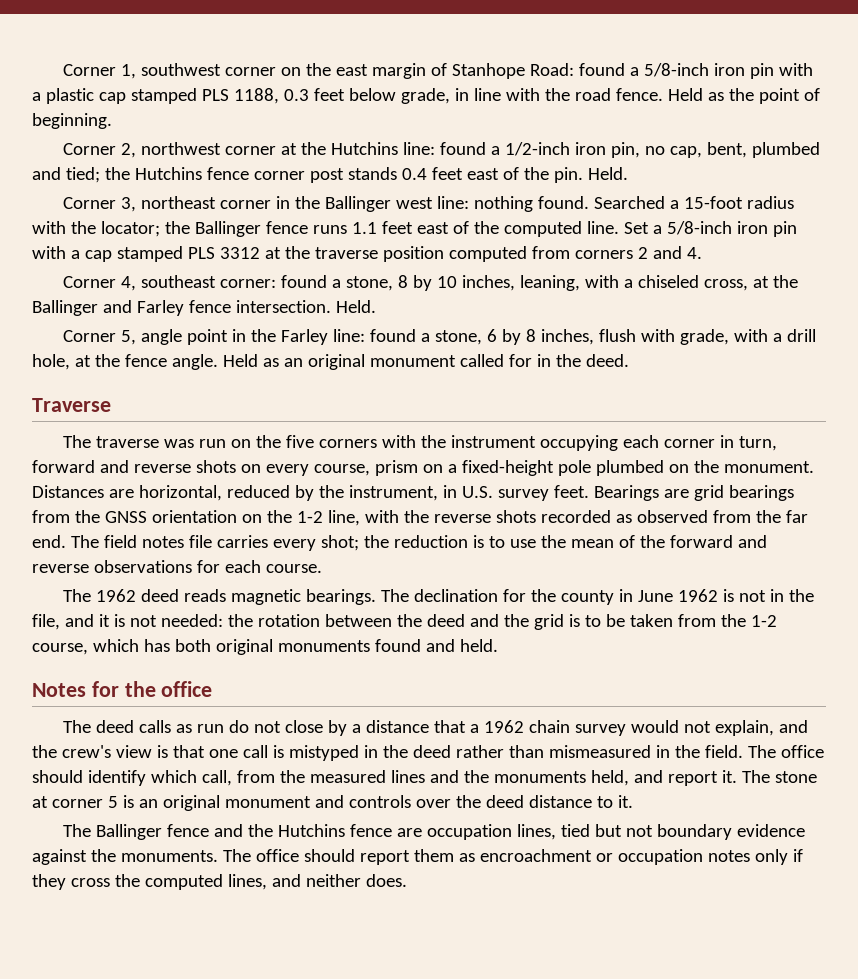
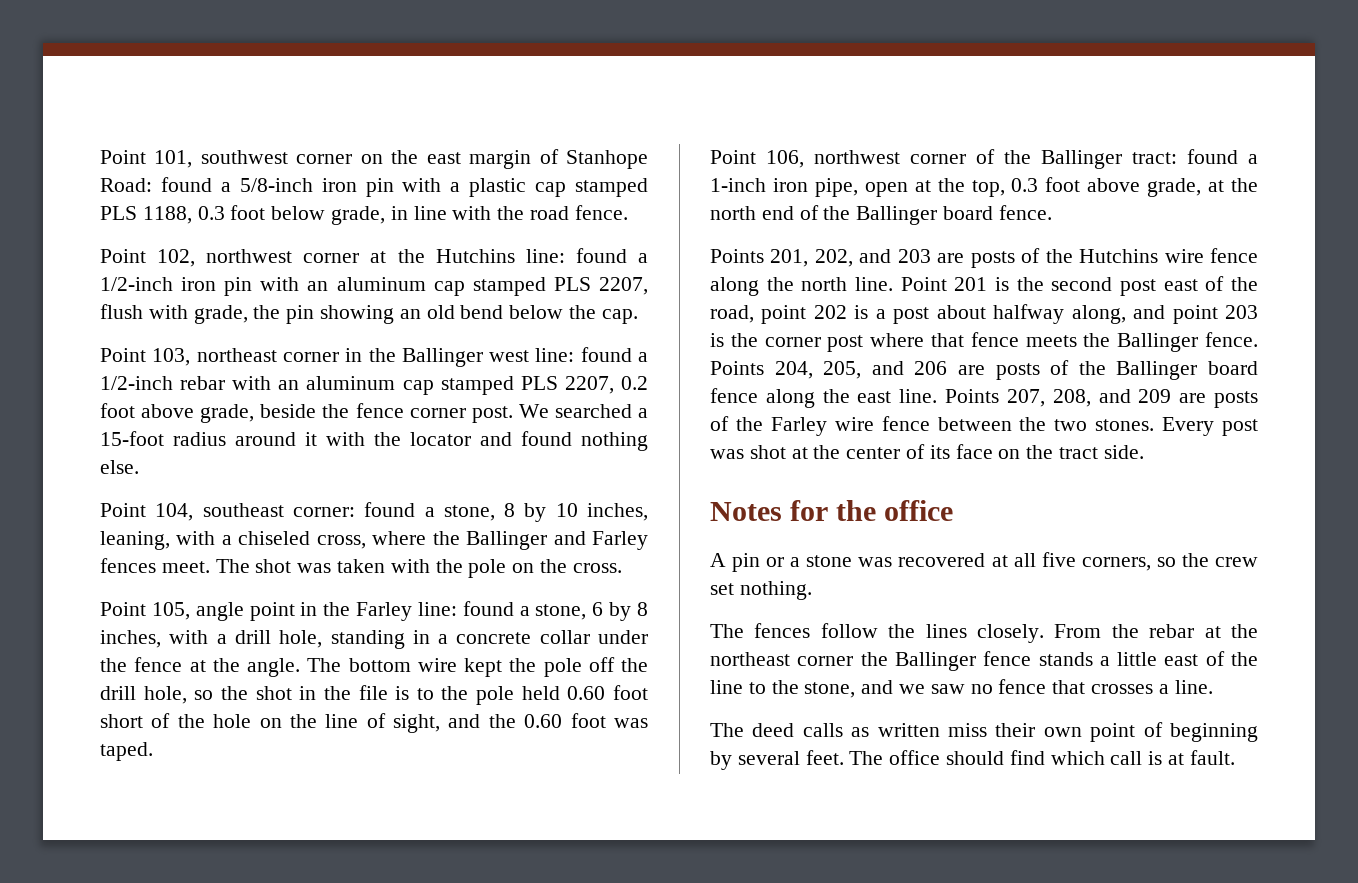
- Corner 1, southwest corner on the east margin of Stanhope Road:
+ Point 101, southwest corner on the east margin of Stanhope Road:
- found a 5/8-inch iron pin with a plastic cap stamped PLS 1188, 0.3 feet below grade, in line with the road fence. Held as the point of beginning.
- Corner 2, northwest corner at the Hutchins line:
+ found a 5/8-inch iron pin with a plastic cap stamped PLS 1188, 0.3 foot below grade, in line with the road fence.
+ Point 102, northwest corner at the Hutchins line:
- found a 1/2-inch iron pin, no cap, bent, plumbed and tied; the Hutchins fence corner post stands 0.4 feet east of the pin. Held.
- Corner 3, northeast corner in the Ballinger west line:
+ found a 1/2-inch iron pin with an aluminum cap stamped PLS 2207, flush with grade, the pin showing an old bend below the cap.
+ Point 103, northeast corner in the Ballinger west line:
- nothing found. Searched a 15-foot radius with the locator; the Ballinger fence runs 1.1 feet east of the computed line. Set a 5/8-inch iron pin with a cap stamped PLS 3312 at the traverse position computed from corners 2 and 4.
- Corner 4, southeast corner:
+ found a 1/2-inch rebar with an aluminum cap stamped PLS 2207, 0.2 foot above grade, beside the fence corner post. We searched a 15-foot radius around it with the locator and found nothing else.
+ Point 104, southeast corner:
- found a stone, 8 by 10 inches, leaning, with a chiseled cross, at the Ballinger and Farley fence intersection. Held.
- Corner 5, angle point in the Farley line:
+ found a stone, 8 by 10 inches, leaning, with a chiseled cross, where the Ballinger and Farley fences meet. The shot was taken with the pole on the cross.
+ Point 105, angle point in the Farley line:
- found a stone, 6 by 8 inches, flush with grade, with a drill hole, at the fence angle. Held as an original monument called for in the deed.
- Traverse
- The traverse was run on the five corners with the instrument occupying each corner in turn, forward and reverse shots on every course, prism on a fixed-height pole plumbed on the monument. Distances are horizontal, reduced by the instrument, in U.S. survey feet. Bearings are grid bearings from the GNSS orientation on the 1-2 line, with the reverse shots recorded as observed from the far end. The field notes file carries every shot; the reduction is to use the mean of the forward and reverse observations for each course.
- The 1962 deed reads magnetic bearings. The declination for the county in June 1962 is not in the file, and it is not needed: the rotation between the deed and the grid is to be taken from the 1-2 course, which has both original monuments found and held.
+ found a stone, 6 by 8 inches, with a drill hole, standing in a concrete collar under the fence at the angle. The bottom wire kept the pole off the drill hole, so the shot in the file is to the pole held 0.60 foot short of the hole on the line of sight, and the 0.60 foot was taped.
+ Point 106, northwest corner of the Ballinger tract: found a 1-inch iron pipe, open at the top, 0.3 foot above grade, at the north end of the Ballinger board fence.
+ Points 201, 202, and 203 are posts of the Hutchins wire fence along the north line. Point 201 is the second post east of the road, point 202 is a post about halfway along, and point 203 is the corner post where that fence meets the Ballinger fence. Points 204, 205, and 206 are posts of the Ballinger board fence along the east line. Points 207, 208, and 209 are posts of the Farley wire fence between the two stones. Every post was shot at the center of its face on the tract side.
  Notes for the office
- The deed calls as run do not close by a distance that a 1962 chain survey would not explain, and the crew's view is that one call is mistyped in the deed rather than mismeasured in the field. The office should identify which call, from the measured lines and the monuments held, and report it. The stone at corner 5 is an original monument and controls over the deed distance to it.
- The Ballinger fence and the Hutchins fence are occupation lines, tied but not boundary evidence against the monuments. The office should report them as encroachment or occupation notes only if they cross the computed lines, and neither does.
+ A pin or a stone was recovered at all five corners, so the crew set nothing.
+ The fences follow the lines closely. From the rebar at the northeast corner the Ballinger fence stands a little east of the line to the stone, and we saw no fence that crosses a line.
+ The deed calls as written miss their own point of beginning by several feet. The office should find which call is at fault.

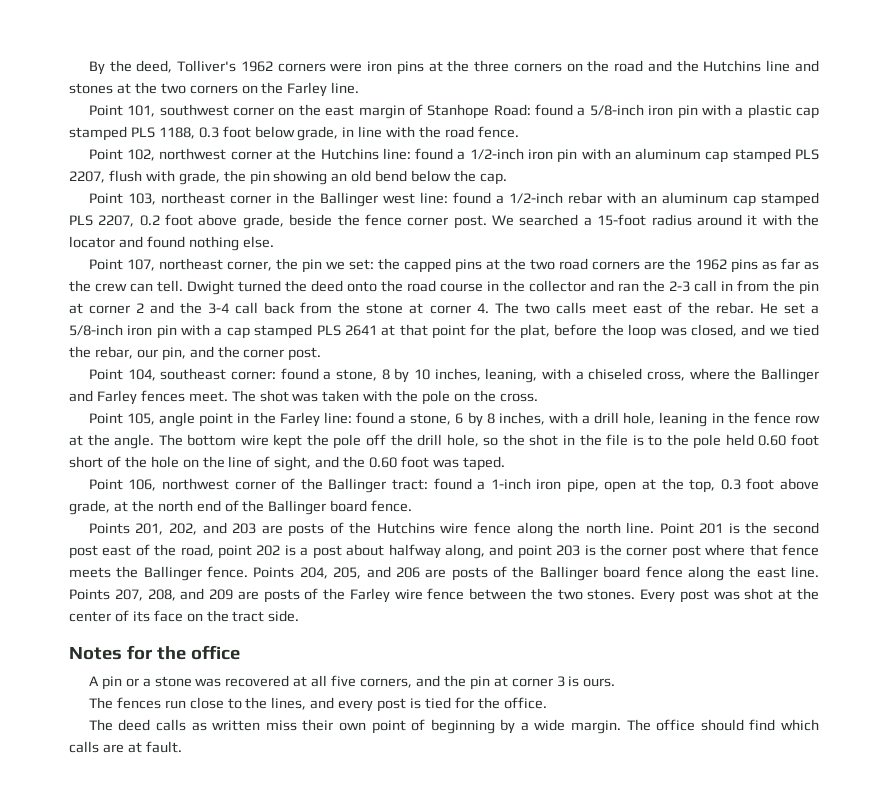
+ By the deed, Tolliver's 1962 corners were iron pins at the three corners on the road and the Hutchins line and stones at the two corners on the Farley line.
+ Point 107, northeast corner, the pin we set: the capped pins at the two road corners are the 1962 pins as far as the crew can tell. Dwight turned the deed onto the road course in the collector and ran the 2-3 call in from the pin at corner 2 and the 3-4 call back from the stone at corner 4. The two calls meet east of the rebar. He set a 5/8-inch iron pin with a cap stamped PLS 2641 at that point for the plat, before the loop was closed, and we tied the rebar, our pin, and the corner post.
- Point 105, angle point in the Farley line: found a stone, 6 by 8 inches, with a drill hole, standing in a concrete collar under the fence at the angle.
+ Point 105, angle point in the Farley line: found a stone, 6 by 8 inches, with a drill hole, leaning in the fence row at the angle.
- A pin or a stone was recovered at all five corners, so the crew set nothing.
- The fences follow the lines closely. From the rebar at the northeast corner the Ballinger fence stands a little east of the line to the stone, and we saw no fence that crosses a line.
+ A pin or a stone was recovered at all five corners, and the pin at corner 3 is ours.
+ The fences run close to the lines, and every post is tied for the office.
- The deed calls as written miss their own point of beginning by several feet.
+ The deed calls as written miss their own point of beginning by a wide margin.
- The office should find which call is at fault.
+ The office should find which calls are at fault.

